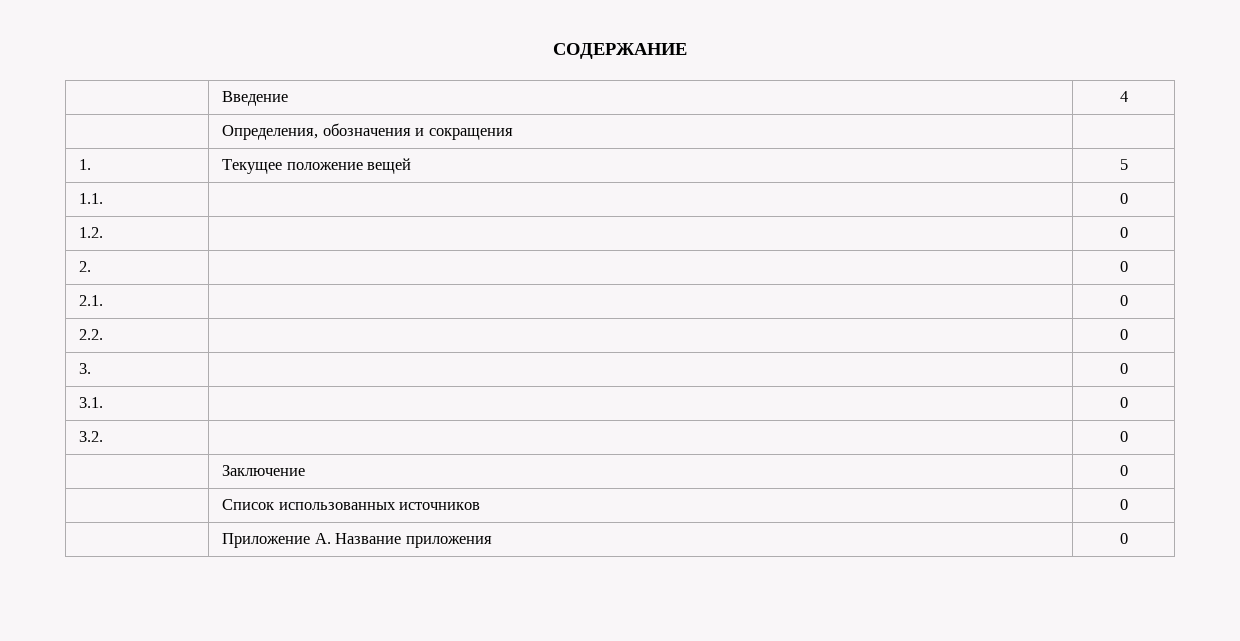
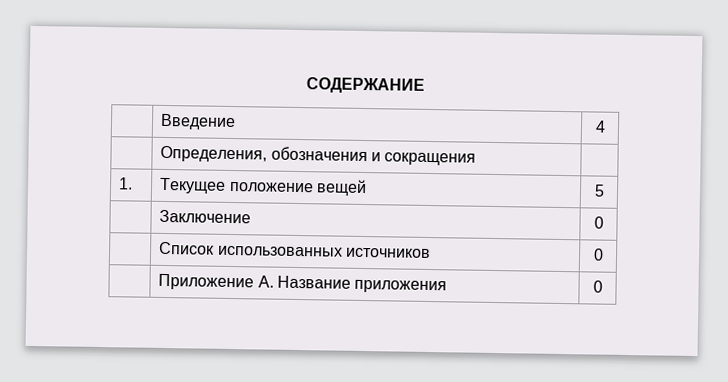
- 1.1. | | 0
- 1.2. | | 0
- 2. | | 0
- 2.1. | | 0
- 2.2. | | 0
- 3. | | 0
- 3.1. | | 0
- 3.2. | | 0

